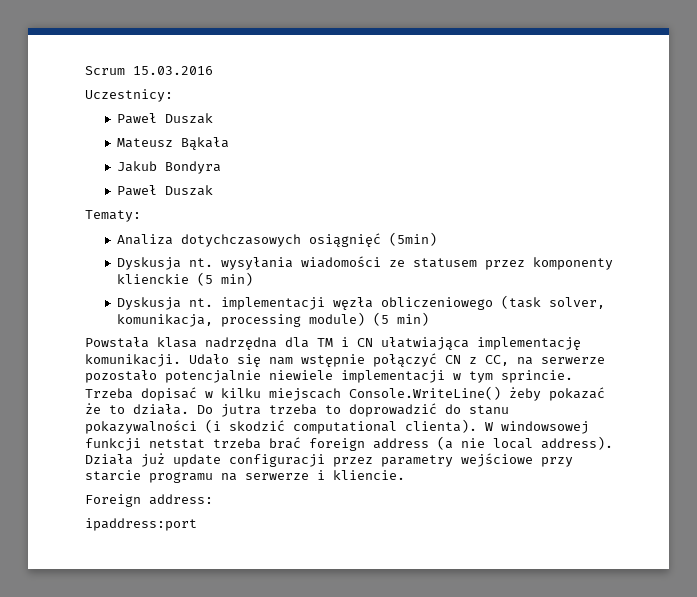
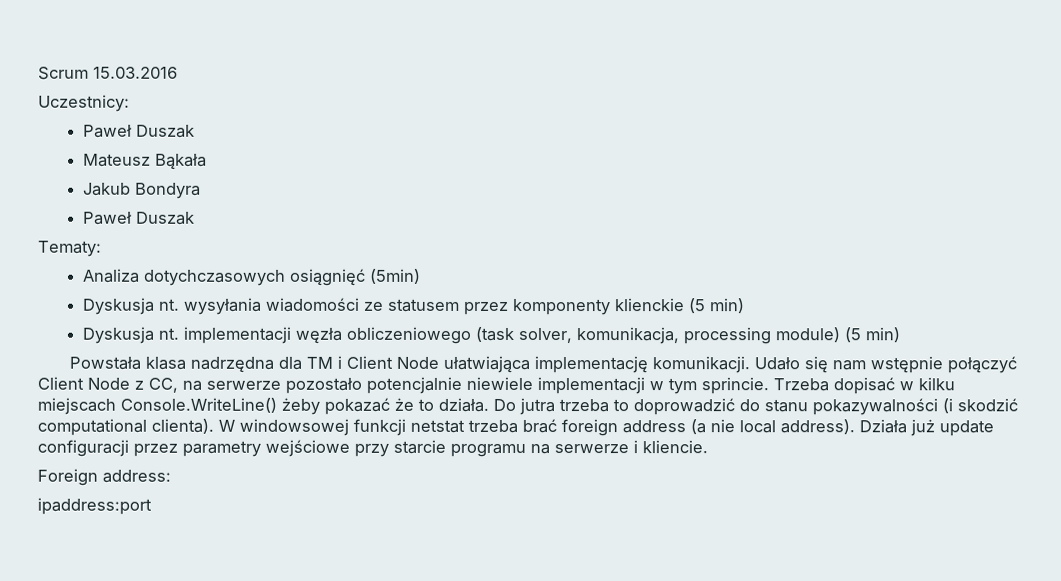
- Powstała klasa nadrzędna dla TM i CN ułatwiająca implementację komunikacji.
+ Powstała klasa nadrzędna dla TM i Client Node ułatwiająca implementację komunikacji.
- Udało się nam wstępnie połączyć CN z CC, na serwerze pozostało potencjalnie niewiele implementacji w tym sprincie.
+ Udało się nam wstępnie połączyć Client Node z CC, na serwerze pozostało potencjalnie niewiele implementacji w tym sprincie.

